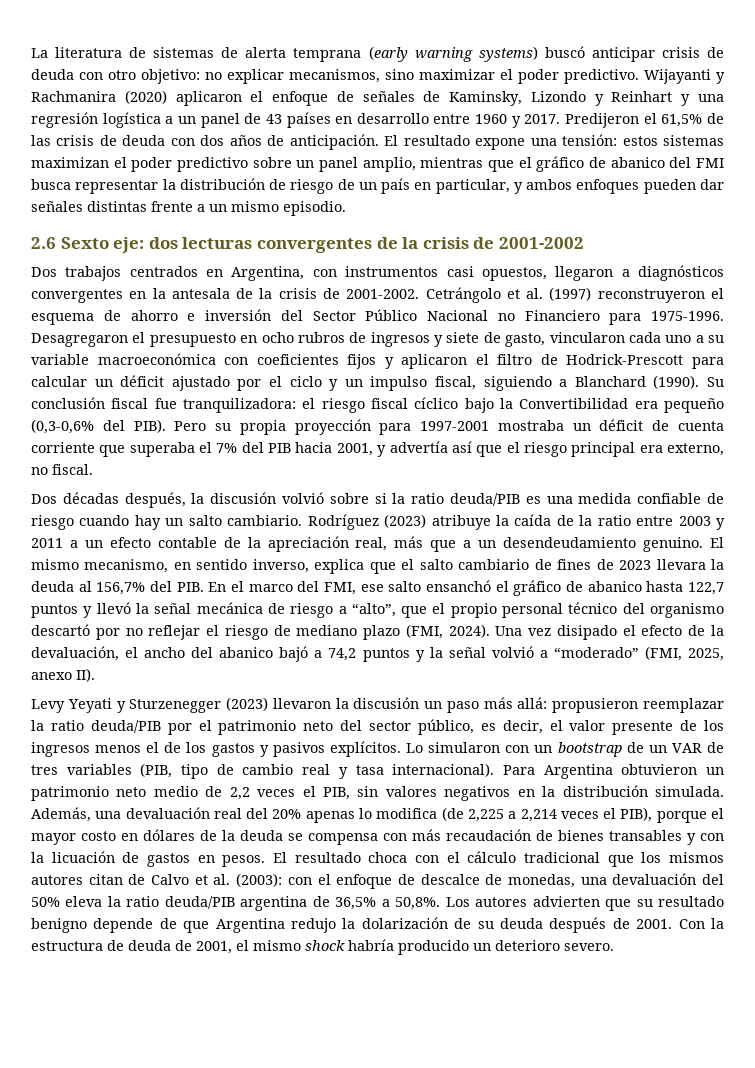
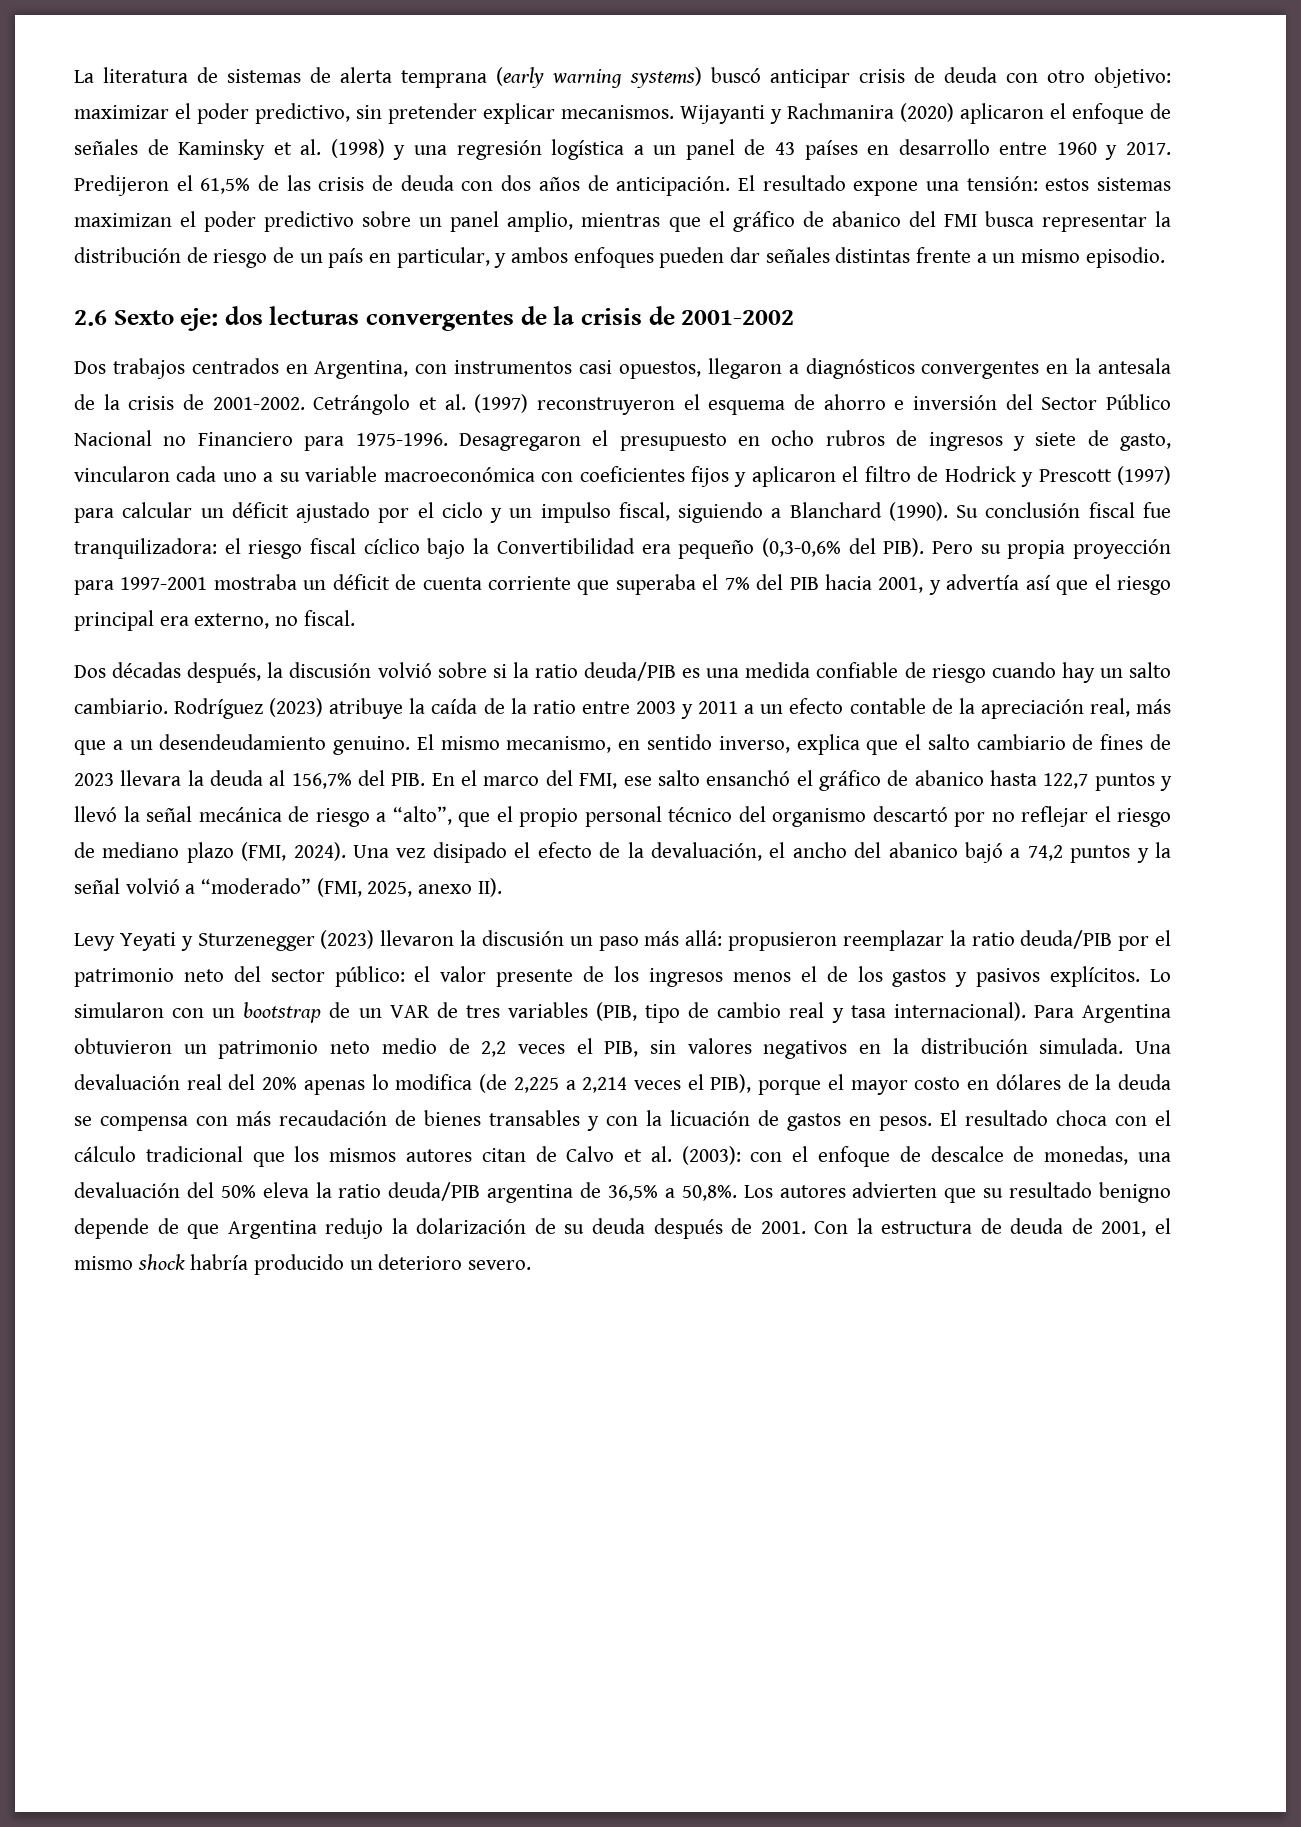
- La literatura de sistemas de alerta temprana (early warning systems) buscó anticipar crisis de deuda con otro objetivo: no explicar mecanismos, sino maximizar el poder predictivo.
+ La literatura de sistemas de alerta temprana (early warning systems) buscó anticipar crisis de deuda con otro objetivo: maximizar el poder predictivo, sin pretender explicar mecanismos.
- Wijayanti y Rachmanira (2020) aplicaron el enfoque de señales de Kaminsky, Lizondo y Reinhart y una regresión logística a un panel de 43 países en desarrollo entre 1960 y 2017.
+ Wijayanti y Rachmanira (2020) aplicaron el enfoque de señales de Kaminsky et al. (1998) y una regresión logística a un panel de 43 países en desarrollo entre 1960 y 2017.
- Desagregaron el presupuesto en ocho rubros de ingresos y siete de gasto, vincularon cada uno a su variable macroeconómica con coeficientes fijos y aplicaron el filtro de Hodrick-Prescott para calcular un déficit ajustado por el ciclo y un impulso fiscal, siguiendo a Blanchard (1990).
+ Desagregaron el presupuesto en ocho rubros de ingresos y siete de gasto, vincularon cada uno a su variable macroeconómica con coeficientes fijos y aplicaron el filtro de Hodrick y Prescott (1997) para calcular un déficit ajustado por el ciclo y un impulso fiscal, siguiendo a Blanchard (1990).
- Levy Yeyati y Sturzenegger (2023) llevaron la discusión un paso más allá: propusieron reemplazar la ratio deuda/PIB por el patrimonio neto del sector público, es decir, el valor presente de los ingresos menos el de los gastos y pasivos explícitos.
+ Levy Yeyati y Sturzenegger (2023) llevaron la discusión un paso más allá: propusieron reemplazar la ratio deuda/PIB por el patrimonio neto del sector público: el valor presente de los ingresos menos el de los gastos y pasivos explícitos.
- Además, una devaluación real del 20% apenas lo modifica (de 2,225 a 2,214 veces el PIB), porque el mayor costo en dólares de la deuda se compensa con más recaudación de bienes transables y con la licuación de gastos en pesos.
+ Una devaluación real del 20% apenas lo modifica (de 2,225 a 2,214 veces el PIB), porque el mayor costo en dólares de la deuda se compensa con más recaudación de bienes transables y con la licuación de gastos en pesos.

